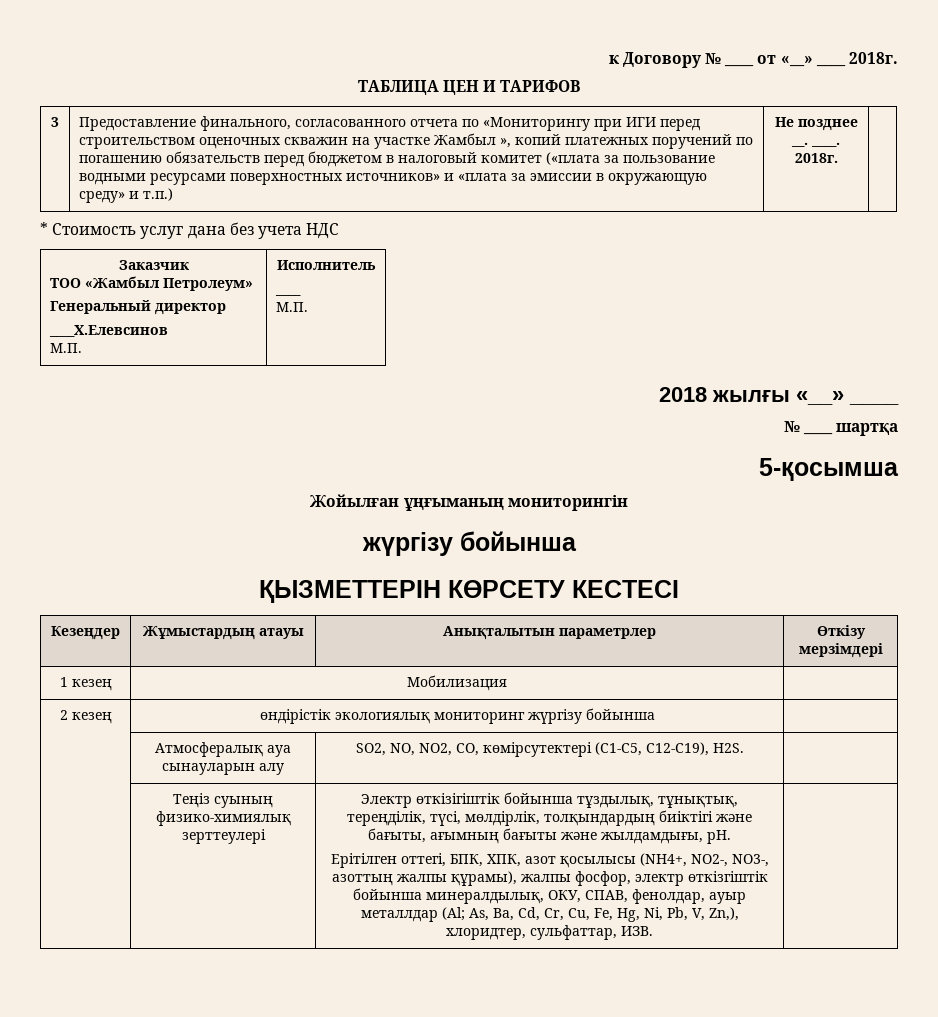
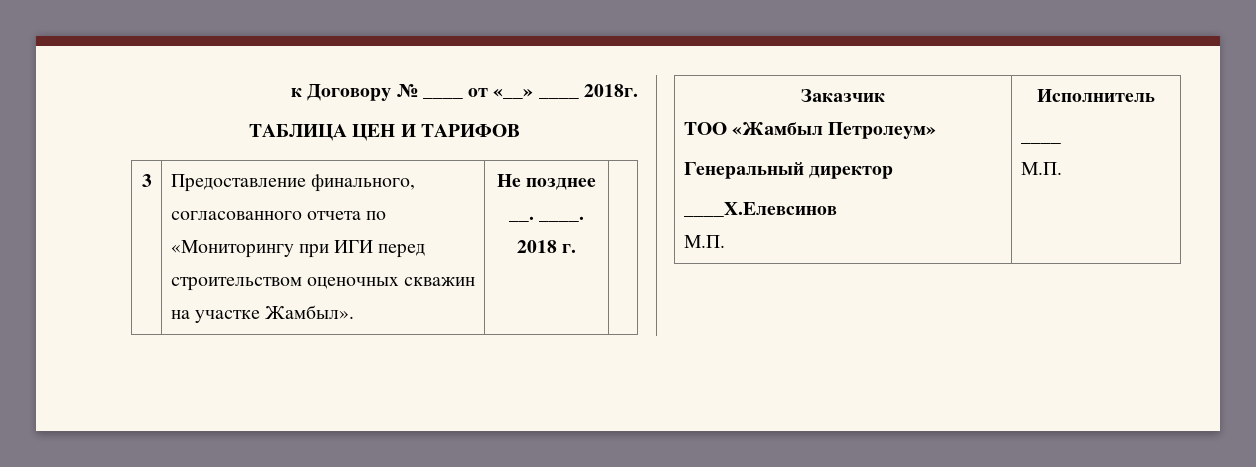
- Предоставление финального, согласованного отчета по «Мониторингу при ИГИ перед строительством оценочных скважин на участке Жамбыл », копий платежных поручений по погашению обязательств перед бюджетом в налоговый комитет («плата за пользование водными ресурсами поверхностных источников» и «плата за эмиссии в окружающую среду» и т.п.) | Не позднее __. ____. 2018г. |
- * Стоимость услуг дана без учета НДС
+ Предоставление финального, согласованного отчета по «Мониторингу при ИГИ перед строительством оценочных скважин на участке Жамбыл». | Не позднее __. ____. 2018 г.
- 2018 жылғы «__» ____
- № ____ шартқа
- 5-қосымша
- Жойылған ұңғыманың мониторингін
- жүргізу бойынша
- ҚЫЗМЕТТЕРІН КӨРСЕТУ КЕСТЕСІ
- Кезеңдер | Жұмыстардың атауы | Анықталытын параметрлер | Өткізу мерзімдері
- 1 кезең | Мобилизация |
- 2 кезең | өндірістік экологиялық мониторинг жүргізу бойынша |
- | Атмосфералық ауа сынауларын алу | SO2, NO, NO2, CO, көмірсутектері (С1-С5, С12-С19), H2S. |
- | Теңіз суының физико-химиялық зерттеулері | Электр өткізігіштік бойынша тұздылық, тұнықтық, тереңділік, түсі, мөлдірлік, толқындардың биіктігі және бағыты, ағымның бағыты және жылдамдығы, рН.
- Ерітілген оттегі, БПК, ХПК, азот қосылысы (NH4+, NO2-, NO3-, азоттың жалпы құрамы), жалпы фосфор, электр өткізгіштік бойынша минералдылық, ОКУ, СПАВ, фенолдар, ауыр металлдар (Al; As, Ba, Cd, Cr, Cu, Fe, Hg, Ni, Pb, V, Zn,), хлоридтер, сульфаттар, ИЗВ.

